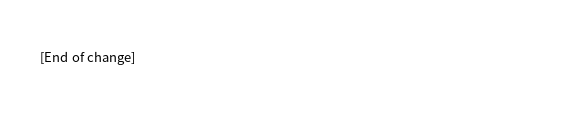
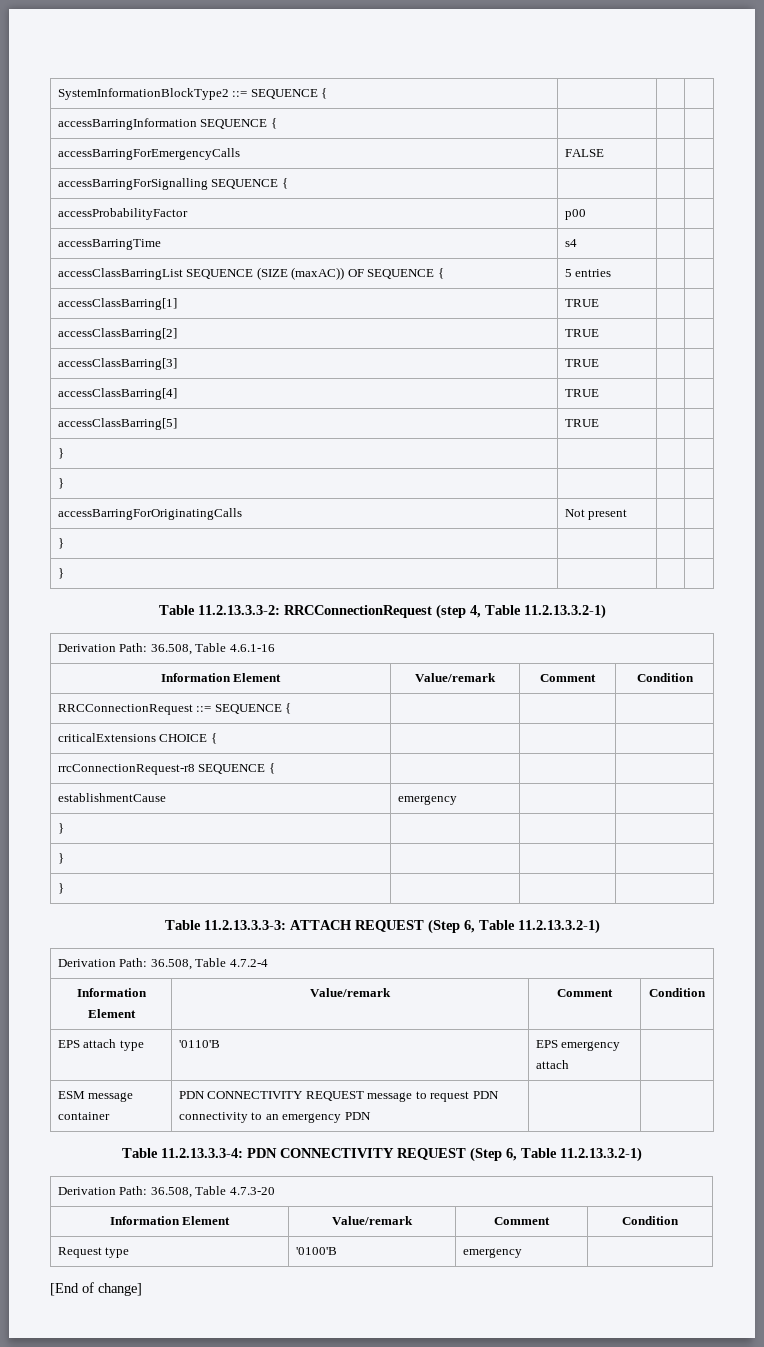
+ SystemInformationBlockType2 ::= SEQUENCE { | | |
+ accessBarringInformation SEQUENCE { | | |
+ accessBarringForEmergencyCalls | FALSE | |
+ accessBarringForSignalling SEQUENCE { | | |
+ accessProbabilityFactor | p00 | |
+ accessBarringTime | s4 | |
+ accessClassBarringList SEQUENCE (SIZE (maxAC)) OF SEQUENCE { | 5 entries | |
+ accessClassBarring[1] | TRUE | |
+ accessClassBarring[2] | TRUE | |
+ accessClassBarring[3] | TRUE | |
+ accessClassBarring[4] | TRUE | |
+ accessClassBarring[5] | TRUE | |
+ } | | |
+ } | | |
+ accessBarringForOriginatingCalls | Not present | |
+ } | | |
+ } | | |
+ Table 11.2.13.3.3-2: RRCConnectionRequest (step 4, Table 11.2.13.3.2-1)
+ Derivation Path: 36.508, Table 4.6.1-16
+ Information Element | Value/remark | Comment | Condition
+ RRCConnectionRequest ::= SEQUENCE { | | |
+ criticalExtensions CHOICE { | | |
+ rrcConnectionRequest-r8 SEQUENCE { | | |
+ establishmentCause | emergency | |
+ } | | |
+ } | | |
+ } | | |
+ Table 11.2.13.3.3-3: ATTACH REQUEST (Step 6, Table 11.2.13.3.2-1)
+ Derivation Path: 36.508, Table 4.7.2-4
+ Information Element | Value/remark | Comment | Condition
+ EPS attach type | '0110'B | EPS emergency attach |
+ ESM message container | PDN CONNECTIVITY REQUEST message to request PDN connectivity to an emergency PDN | |
+ Table 11.2.13.3.3-4: PDN CONNECTIVITY REQUEST (Step 6, Table 11.2.13.3.2-1)
+ Derivation Path: 36.508, Table 4.7.3-20
+ Information Element | Value/remark | Comment | Condition
+ Request type | '0100'B | emergency |

